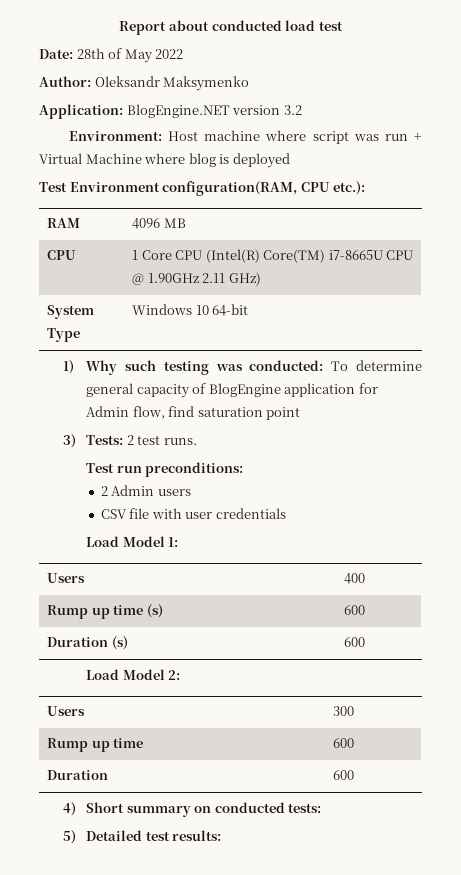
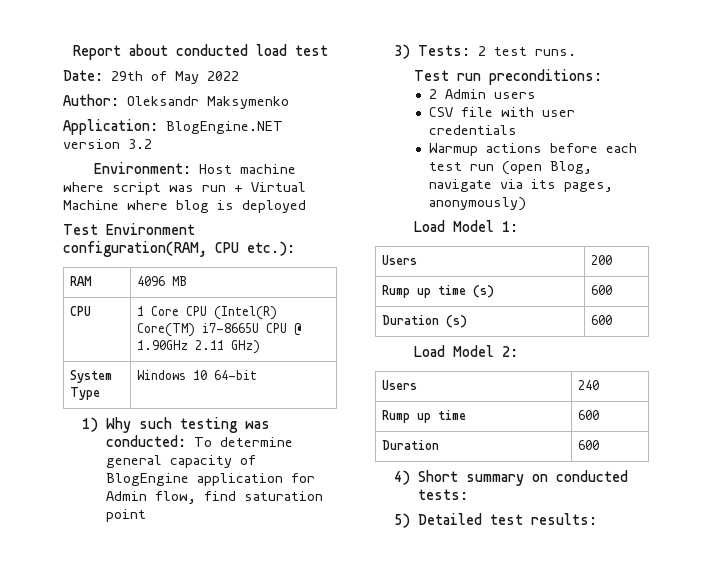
- Date: 28th of May 2022
+ Date: 29th of May 2022
+ Warmup actions before each test run (open Blog, navigate via its pages, anonymously)
- Users | 400
+ Users | 200
- Users | 300
+ Users | 240

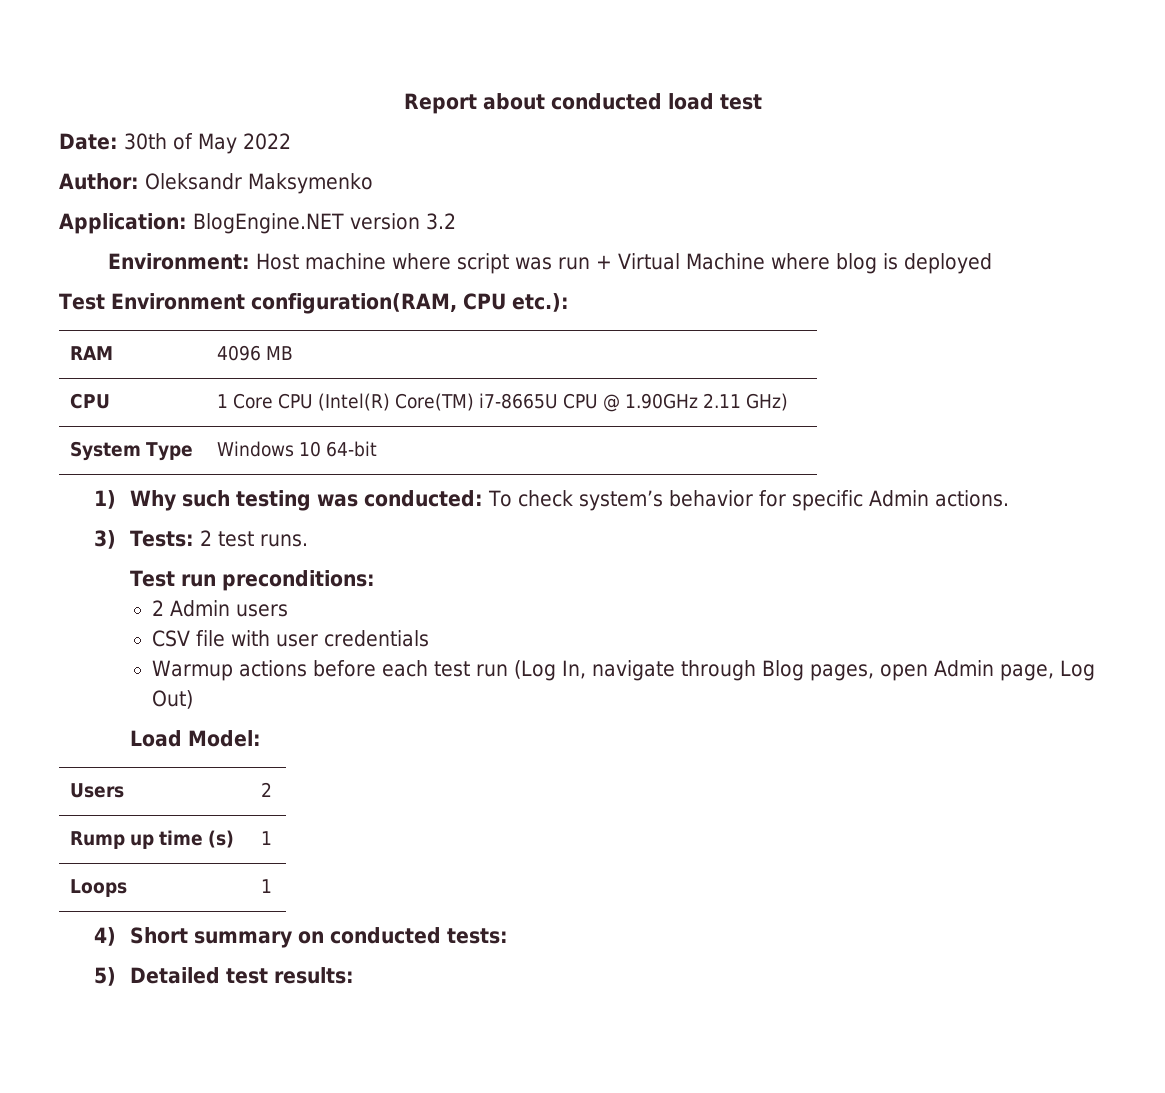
- Date: 29th of May 2022
+ Date: 30th of May 2022
- 1) Why such testing was conducted: To determine general capacity of BlogEngine application for Admin flow, find saturation point
+ 1) Why such testing was conducted: To check system’s behavior for specific Admin actions.
- Warmup actions before each test run (open Blog, navigate via its pages, anonymously)
- Load Model 1:
- Users | 200
+ Warmup actions before each test run (Log In, navigate through Blog pages, open Admin page, Log Out)
+ Load Model:
+ Users | 2
- Rump up time (s) | 600
- Duration (s) | 600
- Load Model 2:
- Users | 240
- Rump up time | 600
- Duration | 600
+ Rump up time (s) | 1
+ Loops | 1

